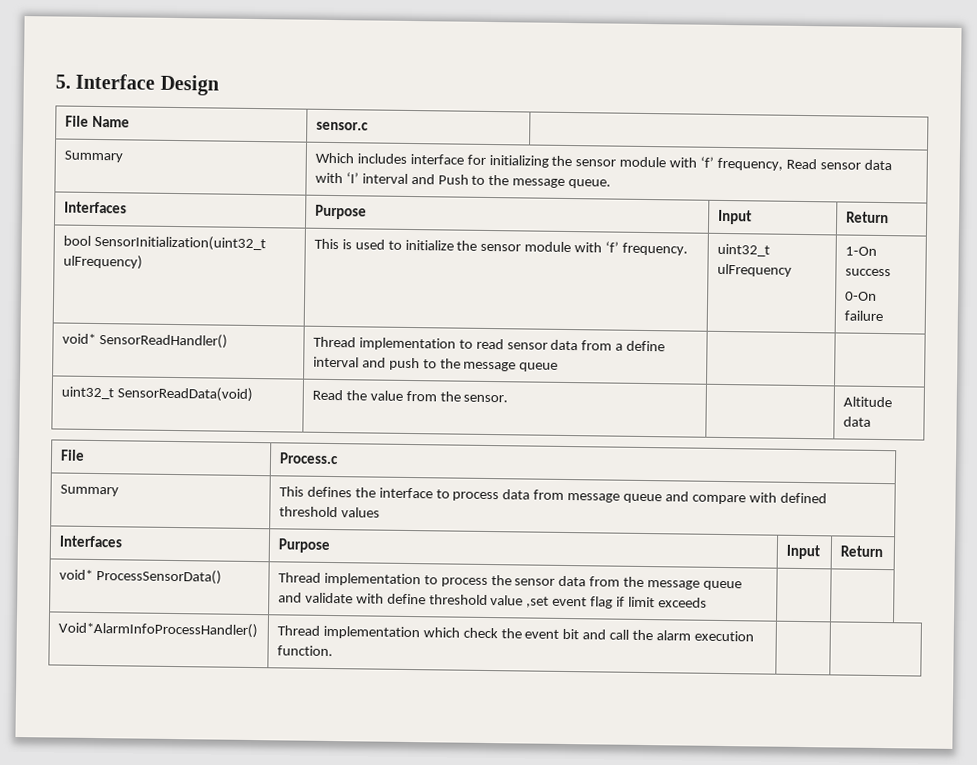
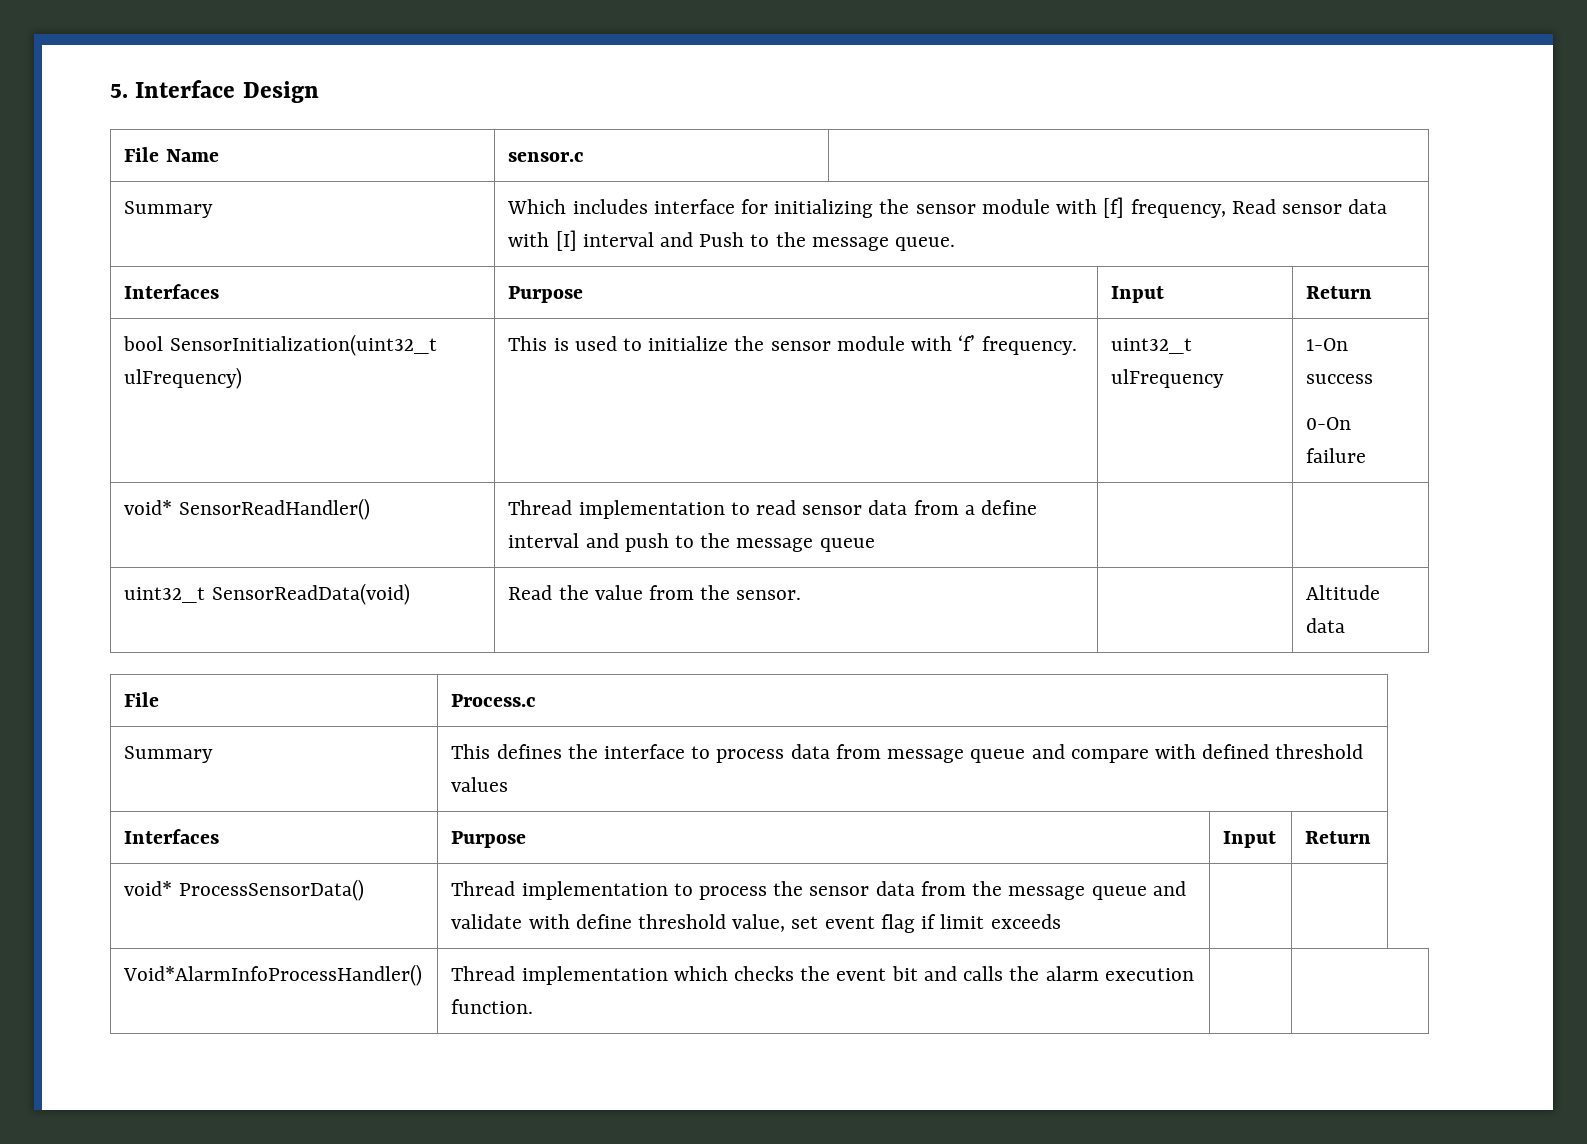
- Summary | Which includes interface for initializing the sensor module with ‘f’ frequency, Read sensor data with ‘I’ interval and Push to the message queue.
+ Summary | Which includes interface for initializing the sensor module with [f] frequency, Read sensor data with [I] interval and Push to the message queue.
- void* ProcessSensorData() | Thread implementation to process the sensor data from the message queue and validate with define threshold value ,set event flag if limit exceeds | |
+ void* ProcessSensorData() | Thread implementation to process the sensor data from the message queue and validate with define threshold value, set event flag if limit exceeds | |
- Void*AlarmInfoProcessHandler() | Thread implementation which check the event bit and call the alarm execution function. | |
+ Void*AlarmInfoProcessHandler() | Thread implementation which checks the event bit and calls the alarm execution function. | |

